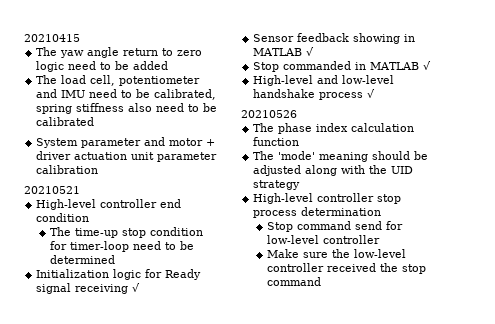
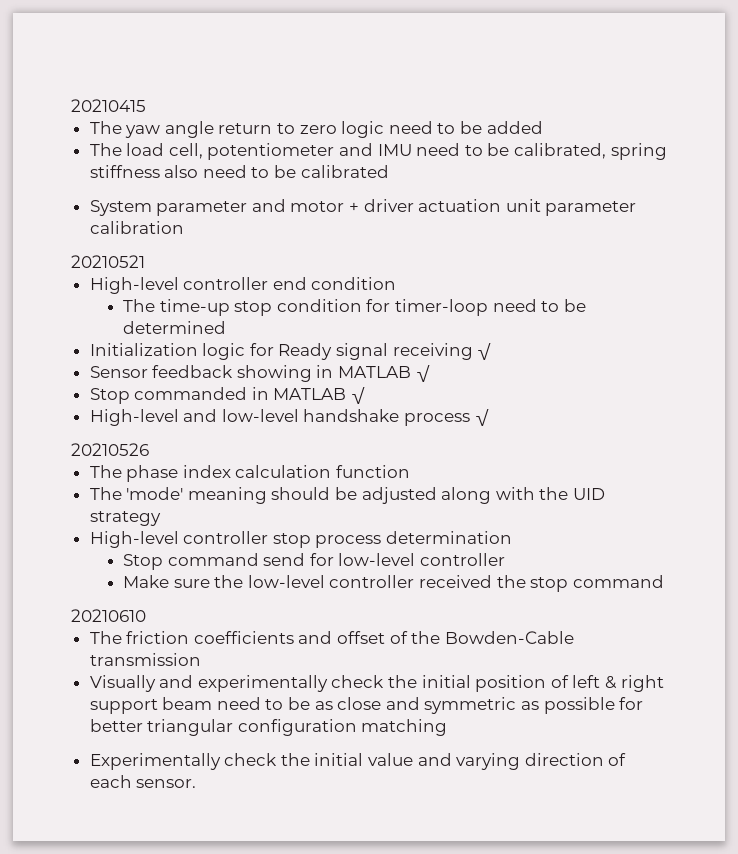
+ 20210610
+ The friction coefficients and offset of the Bowden-Cable transmission
+ Visually and experimentally check the initial position of left & right support beam need to be as close and symmetric as possible for better triangular configuration matching
+ Experimentally check the initial value and varying direction of each sensor.

